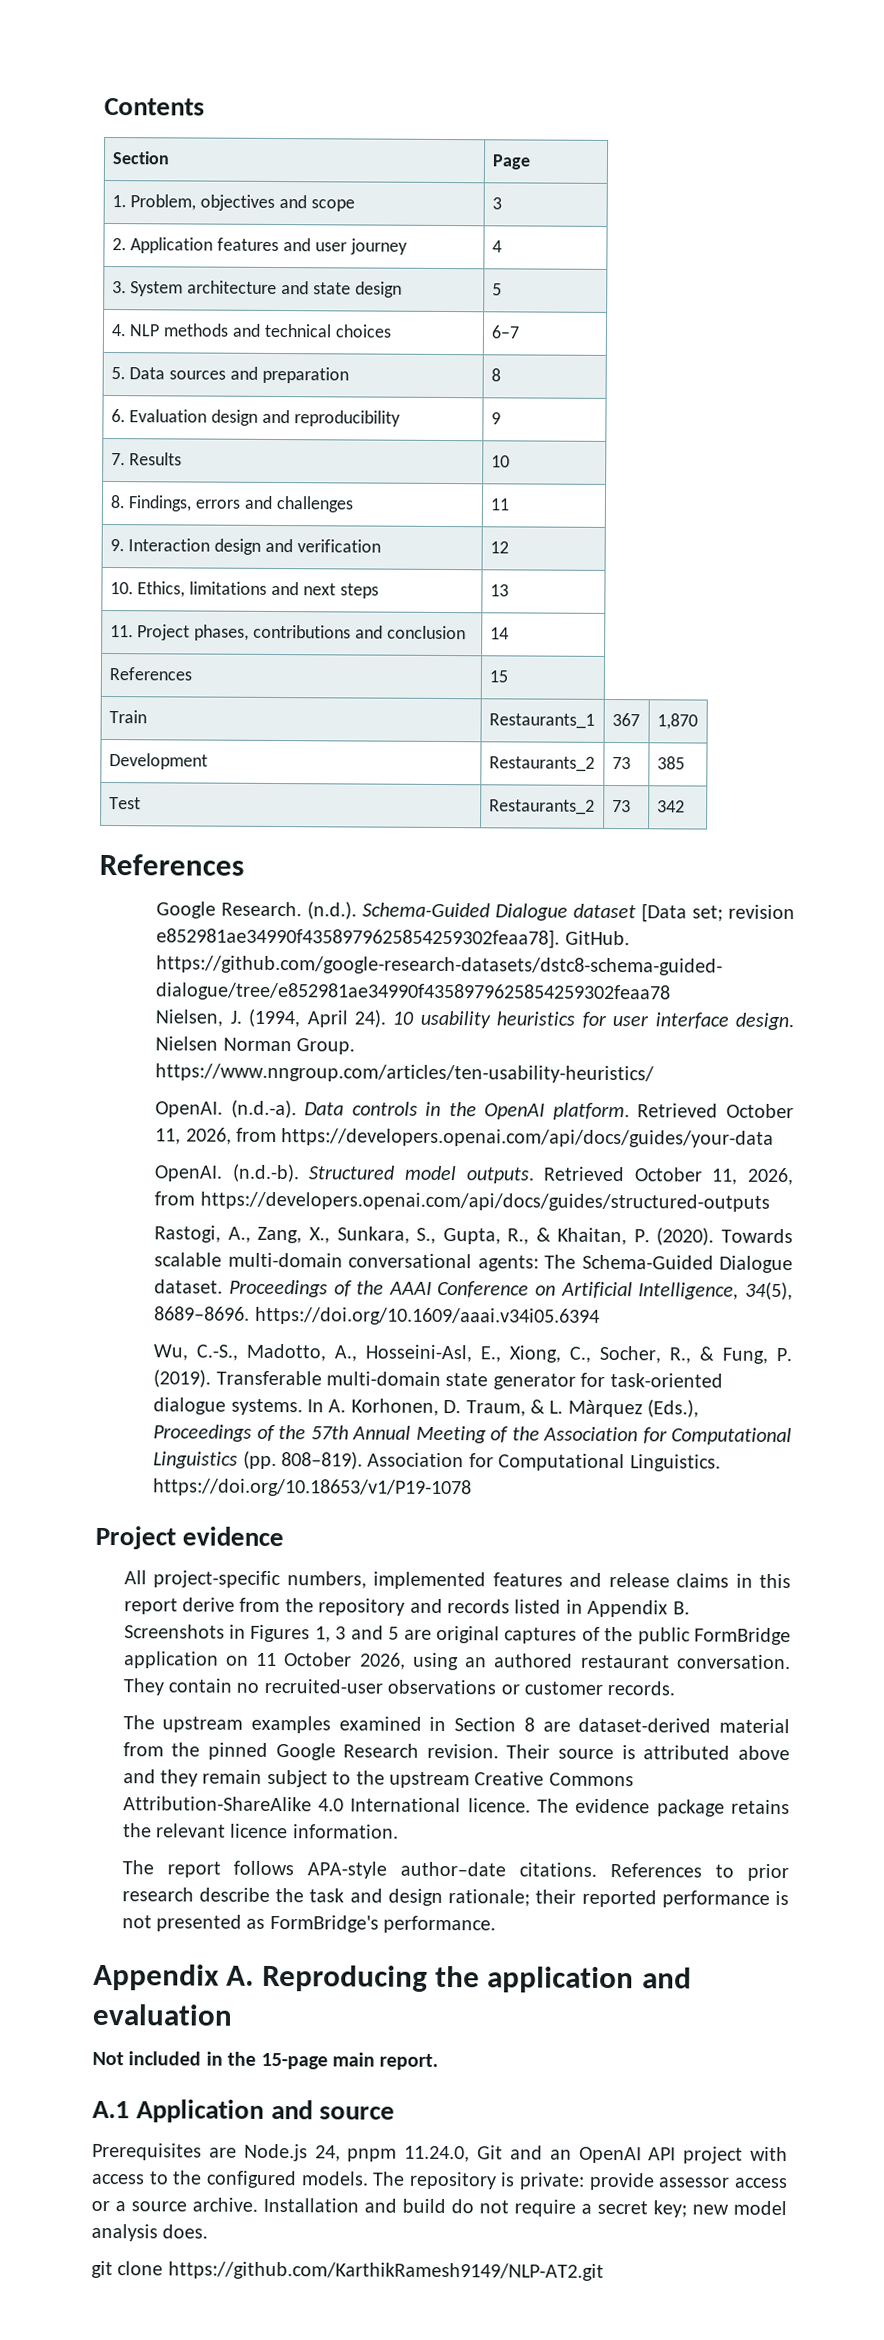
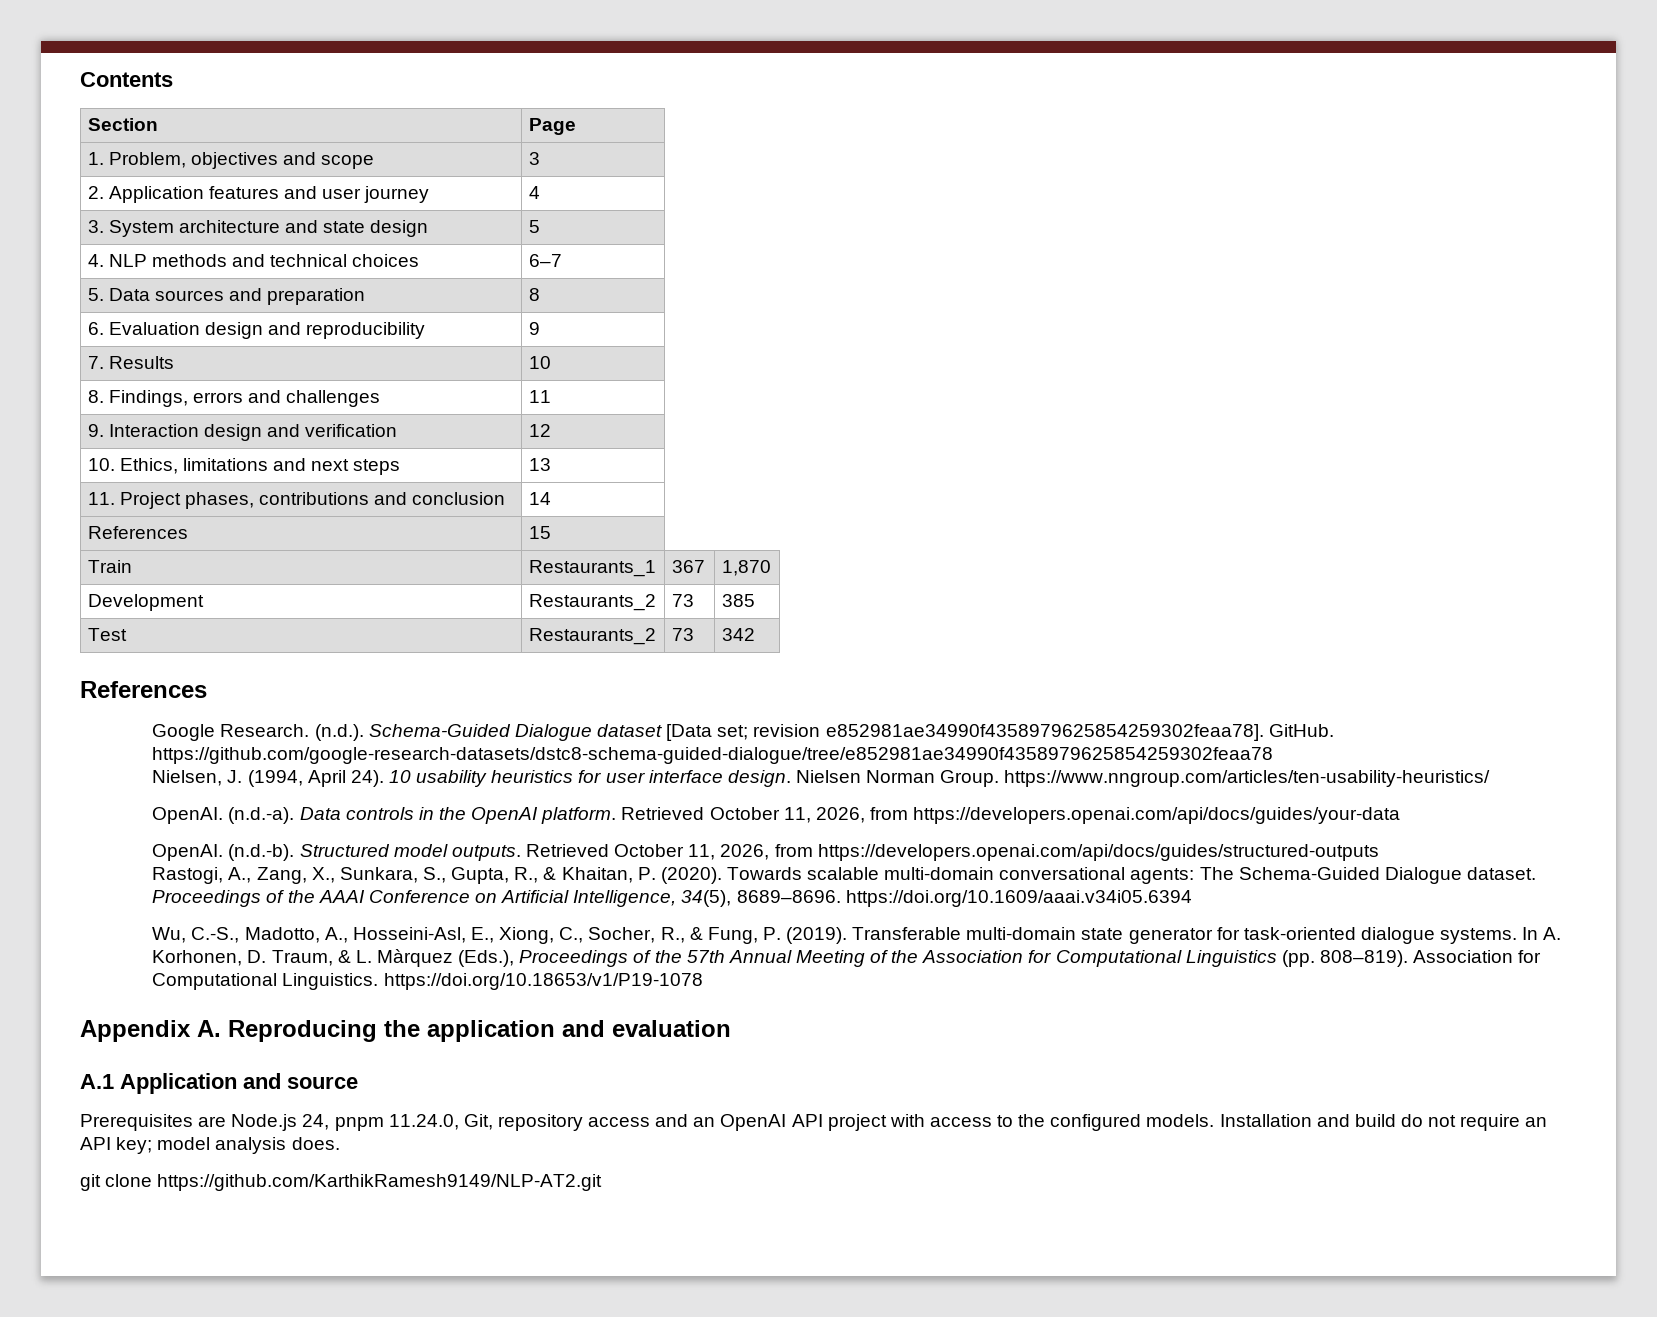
- Project evidence
- All project-specific numbers, implemented features and release claims in this report derive from the repository and records listed in Appendix B. Screenshots in Figures 1, 3 and 5 are original captures of the public FormBridge application on 11 October 2026, using an authored restaurant conversation. They contain no recruited-user observations or customer records.
- The upstream examples examined in Section 8 are dataset-derived material from the pinned Google Research revision. Their source is attributed above and they remain subject to the upstream Creative Commons Attribution-ShareAlike 4.0 International licence. The evidence package retains the relevant licence information.
- The report follows APA-style author–date citations. References to prior research describe the task and design rationale; their reported performance is not presented as FormBridge's performance.
- Not included in the 15-page main report.
- Prerequisites are Node.js 24, pnpm 11.24.0, Git and an OpenAI API project with access to the configured models.
+ Prerequisites are Node.js 24, pnpm 11.24.0, Git, repository access and an OpenAI API project with access to the configured models.
- The repository is private: provide assessor access or a source archive.
- Installation and build do not require a secret key; new model analysis does.
+ Installation and build do not require an API key; model analysis does.

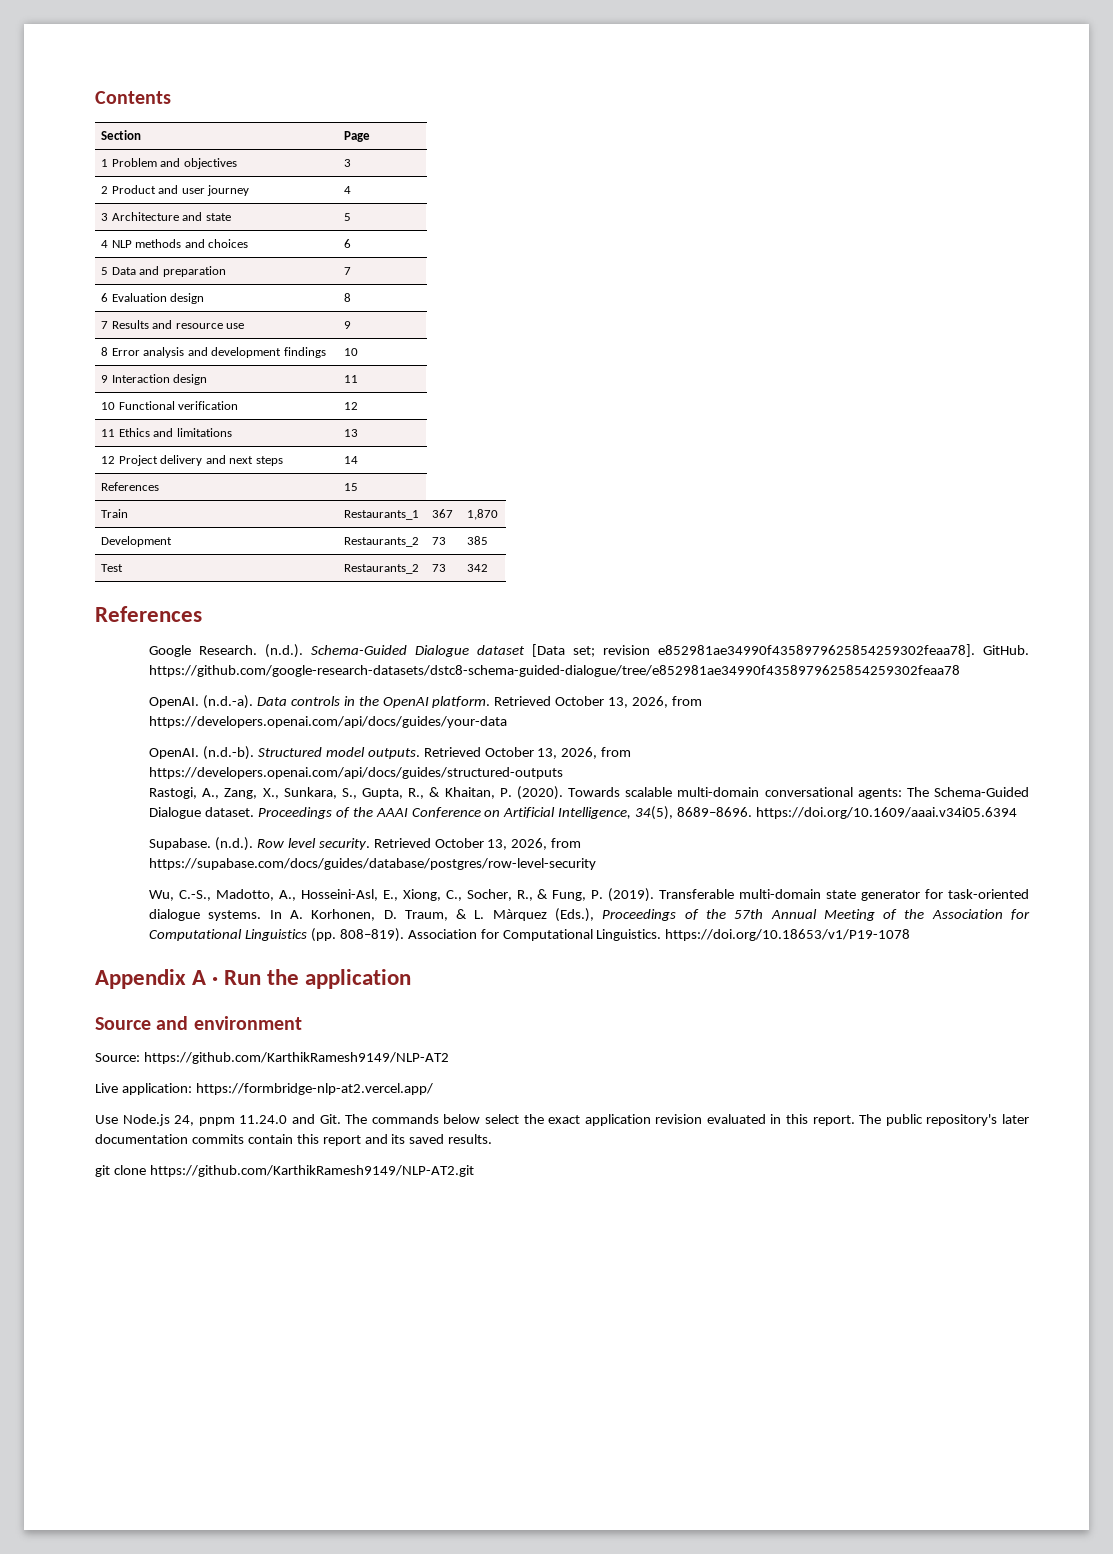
- 1. Problem, objectives and scope | 3
+ 1 Problem and objectives | 3
- 2. Application features and user journey | 4
+ 2 Product and user journey | 4
- 3. System architecture and state design | 5
+ 3 Architecture and state | 5
- 4. NLP methods and technical choices | 6–7
- 5. Data sources and preparation | 8
- 6. Evaluation design and reproducibility | 9
- 7. Results | 10
- 8. Findings, errors and challenges | 11
- 9. Interaction design and verification | 12
- 10. Ethics, limitations and next steps | 13
- 11. Project phases, contributions and conclusion | 14
+ 4 NLP methods and choices | 6
+ 5 Data and preparation | 7
+ 6 Evaluation design | 8
+ 7 Results and resource use | 9
+ 8 Error analysis and development findings | 10
+ 9 Interaction design | 11
+ 10 Functional verification | 12
+ 11 Ethics and limitations | 13
+ 12 Project delivery and next steps | 14
- Nielsen, J. (1994, April 24). 10 usability heuristics for user interface design. Nielsen Norman Group. https://www.nngroup.com/articles/ten-usability-heuristics/
- Retrieved October 11, 2026, from https://developers.openai.com/api/docs/guides/your-data
+ Retrieved October 13, 2026, from https://developers.openai.com/api/docs/guides/your-data
- Retrieved October 11, 2026, from https://developers.openai.com/api/docs/guides/structured-outputs
+ Retrieved October 13, 2026, from https://developers.openai.com/api/docs/guides/structured-outputs
+ Supabase. (n.d.). Row level security. Retrieved October 13, 2026, from https://supabase.com/docs/guides/database/postgres/row-level-security
- Appendix A. Reproducing the application and evaluation
- A.1 Application and source
- Prerequisites are Node.js 24, pnpm 11.24.0, Git, repository access and an OpenAI API project with access to the configured models. Installation and build do not require an API key; model analysis does.
+ Appendix A · Run the application
+ Source and environment
+ Source: https://github.com/KarthikRamesh9149/NLP-AT2
+ Live application: https://formbridge-nlp-at2.vercel.app/
+ Use Node.js 24, pnpm 11.24.0 and Git. The commands below select the exact application revision evaluated in this report. The public repository's later documentation commits contain this report and its saved results.

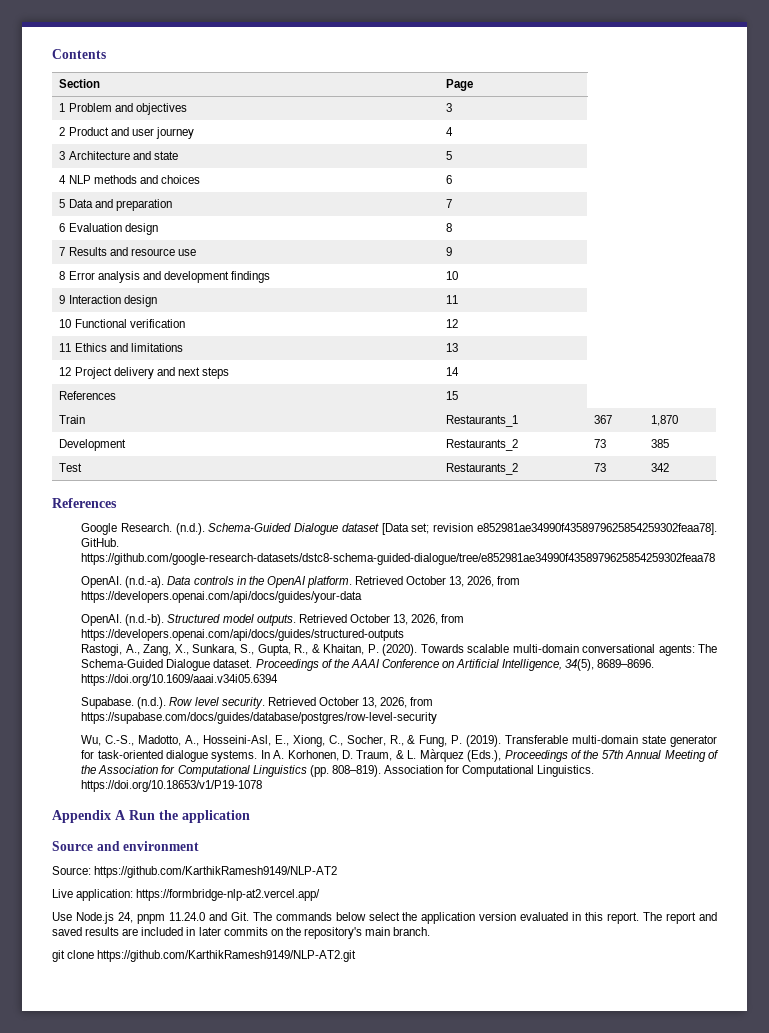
- Appendix A · Run the application
+ Appendix A Run the application
- Use Node.js 24, pnpm 11.24.0 and Git. The commands below select the exact application revision evaluated in this report.
+ Use Node.js 24, pnpm 11.24.0 and Git. The commands below select the application version evaluated in this report.
- The public repository's later documentation commits contain this report and its saved results.
+ The report and saved results are included in later commits on the repository's main branch.

